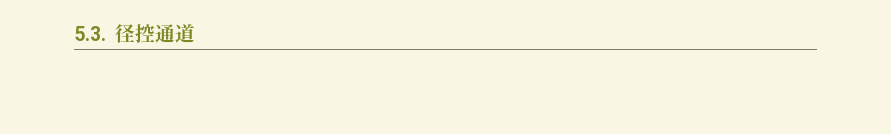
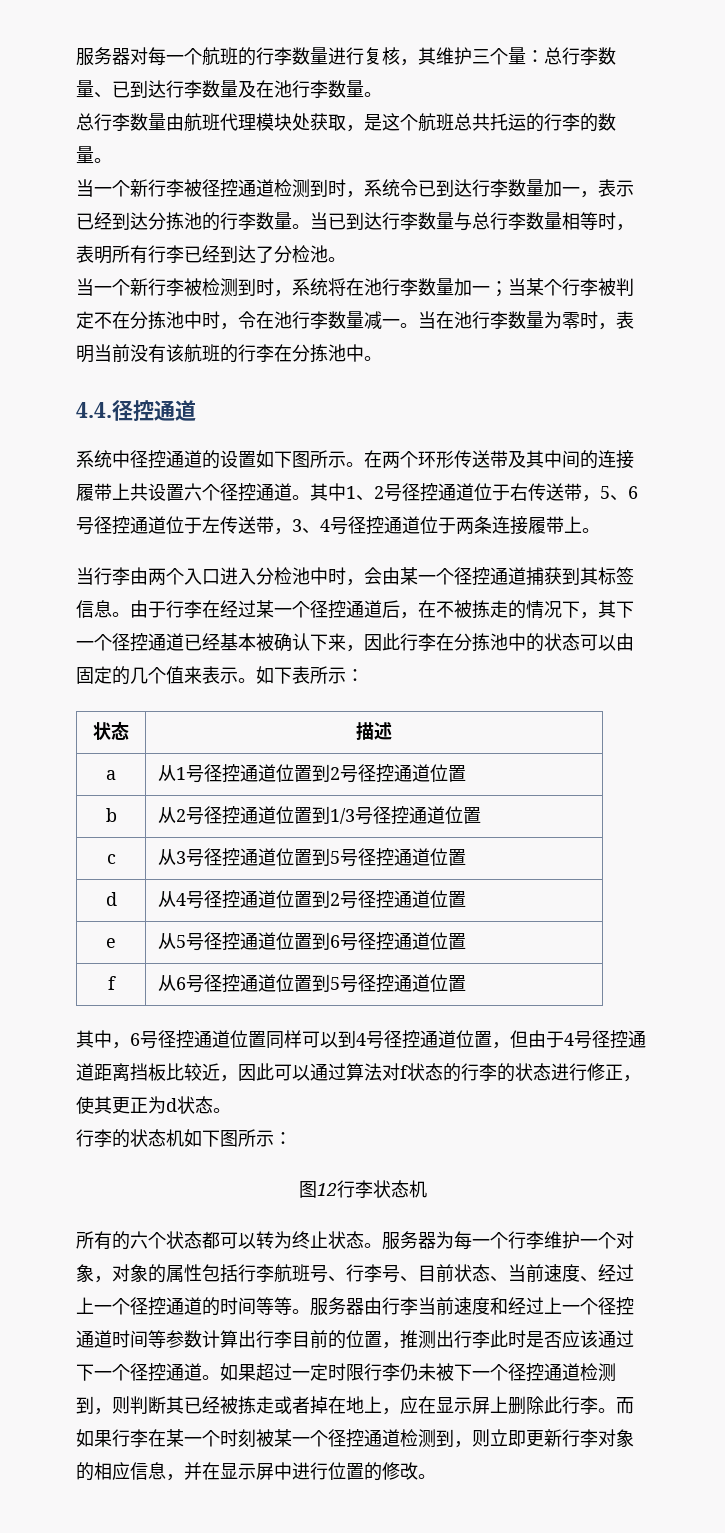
- 5.3.径控通道
+ 服务器对每一个航班的行李数量进行复核，其维护三个量：总行李数量、已到达行李数量及在池行李数量。
+ 总行李数量由航班代理模块处获取，是这个航班总共托运的行李的数量。
+ 当一个新行李被径控通道检测到时，系统令已到达行李数量加一，表示已经到达分拣池的行李数量。当已到达行李数量与总行李数量相等时，表明所有行李已经到达了分检池。
+ 当一个新行李被检测到时，系统将在池行李数量加一；当某个行李被判定不在分拣池中时，令在池行李数量减一。当在池行李数量为零时，表明当前没有该航班的行李在分拣池中。
+ 4.4.径控通道
+ 系统中径控通道的设置如下图所示。在两个环形传送带及其中间的连接履带上共设置六个径控通道。其中1、2号径控通道位于右传送带，5、6号径控通道位于左传送带，3、4号径控通道位于两条连接履带上。
+ 当行李由两个入口进入分检池中时，会由某一个径控通道捕获到其标签信息。由于行李在经过某一个径控通道后，在不被拣走的情况下，其下一个径控通道已经基本被确认下来，因此行李在分拣池中的状态可以由固定的几个值来表示。如下表所示：
+ 状态 | 描述
+ a | 从1号径控通道位置到2号径控通道位置
+ b | 从2号径控通道位置到1/3号径控通道位置
+ c | 从3号径控通道位置到5号径控通道位置
+ d | 从4号径控通道位置到2号径控通道位置
+ e | 从5号径控通道位置到6号径控通道位置
+ f | 从6号径控通道位置到5号径控通道位置
+ 其中，6号径控通道位置同样可以到4号径控通道位置，但由于4号径控通道距离挡板比较近，因此可以通过算法对f状态的行李的状态进行修正，使其更正为d状态。
+ 行李的状态机如下图所示：
+ 图12行李状态机
+ 所有的六个状态都可以转为终止状态。服务器为每一个行李维护一个对象，对象的属性包括行李航班号、行李号、目前状态、当前速度、经过上一个径控通道的时间等等。服务器由行李当前速度和经过上一个径控通道时间等参数计算出行李目前的位置，推测出行李此时是否应该通过下一个径控通道。如果超过一定时限行李仍未被下一个径控通道检测到，则判断其已经被拣走或者掉在地上，应在显示屏上删除此行李。而如果行李在某一个时刻被某一个径控通道检测到，则立即更新行李对象的相应信息，并在显示屏中进行位置的修改。

